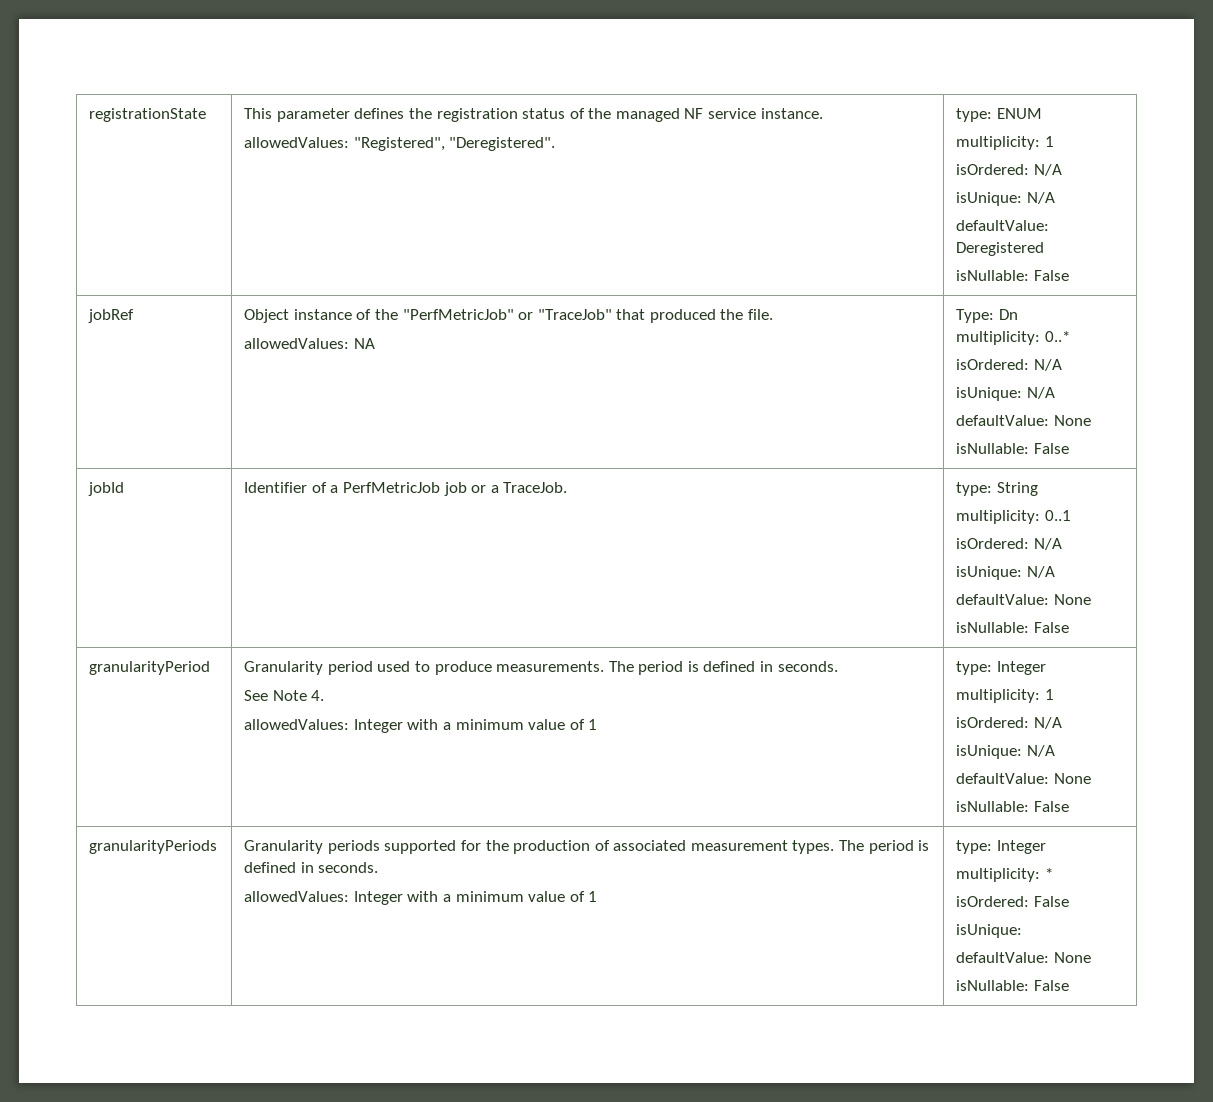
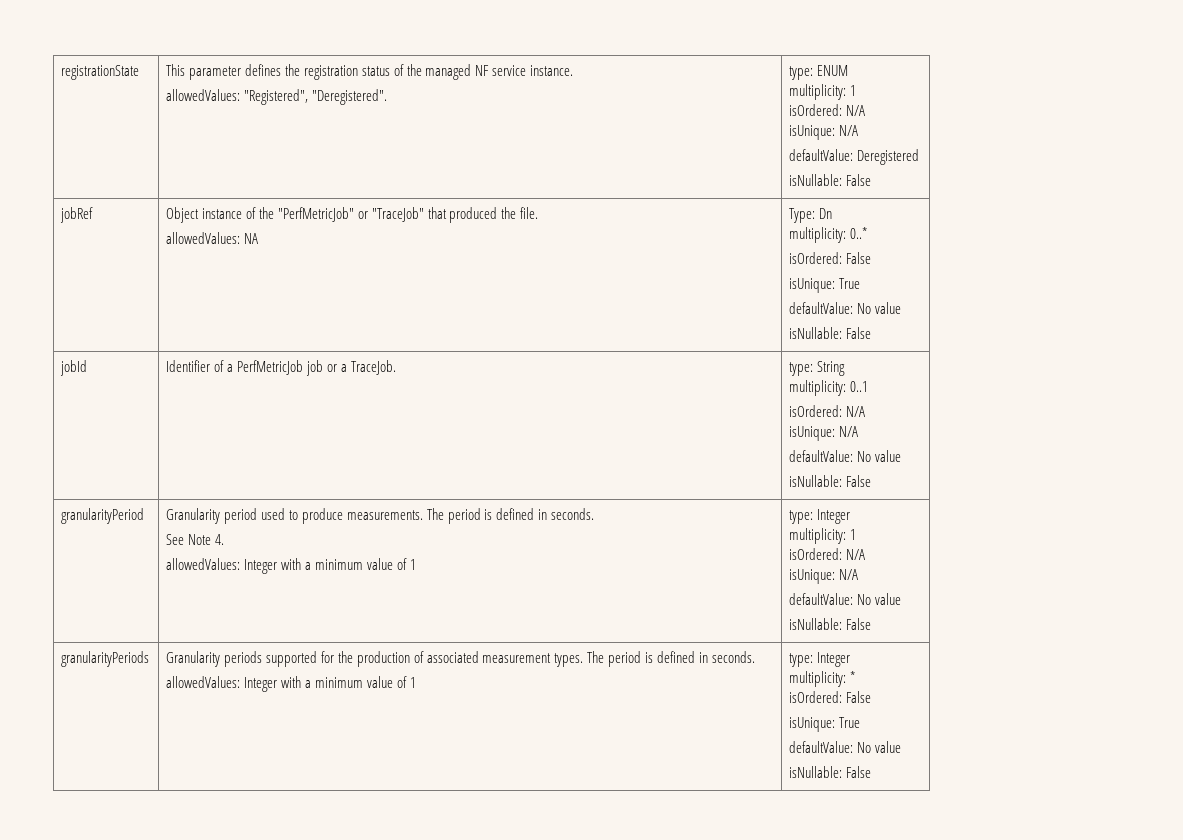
  jobRef | Object instance of the "PerfMetricJob" or "TraceJob" that produced the file.
  allowedValues: NA | Type: Dn
  multiplicity: 0..*
- isOrdered: N/A
- isUnique: N/A
- defaultValue: None
+ isOrdered: False
+ isUnique: True
+ defaultValue: No value
  jobId | Identifier of a PerfMetricJob job or a TraceJob. | type: String
  multiplicity: 0..1
  isOrdered: N/A
  isUnique: N/A
- defaultValue: None
+ defaultValue: No value
  granularityPeriod | Granularity period used to produce measurements. The period is defined in seconds.
  See Note 4.
  allowedValues: Integer with a minimum value of 1 | type: Integer
  multiplicity: 1
  isOrdered: N/A
  isUnique: N/A
- defaultValue: None
+ defaultValue: No value
  granularityPeriods | Granularity periods supported for the production of associated measurement types. The period is defined in seconds.
  allowedValues: Integer with a minimum value of 1 | type: Integer
  multiplicity: *
  isOrdered: False
- isUnique:
- defaultValue: None
+ isUnique: True
+ defaultValue: No value

